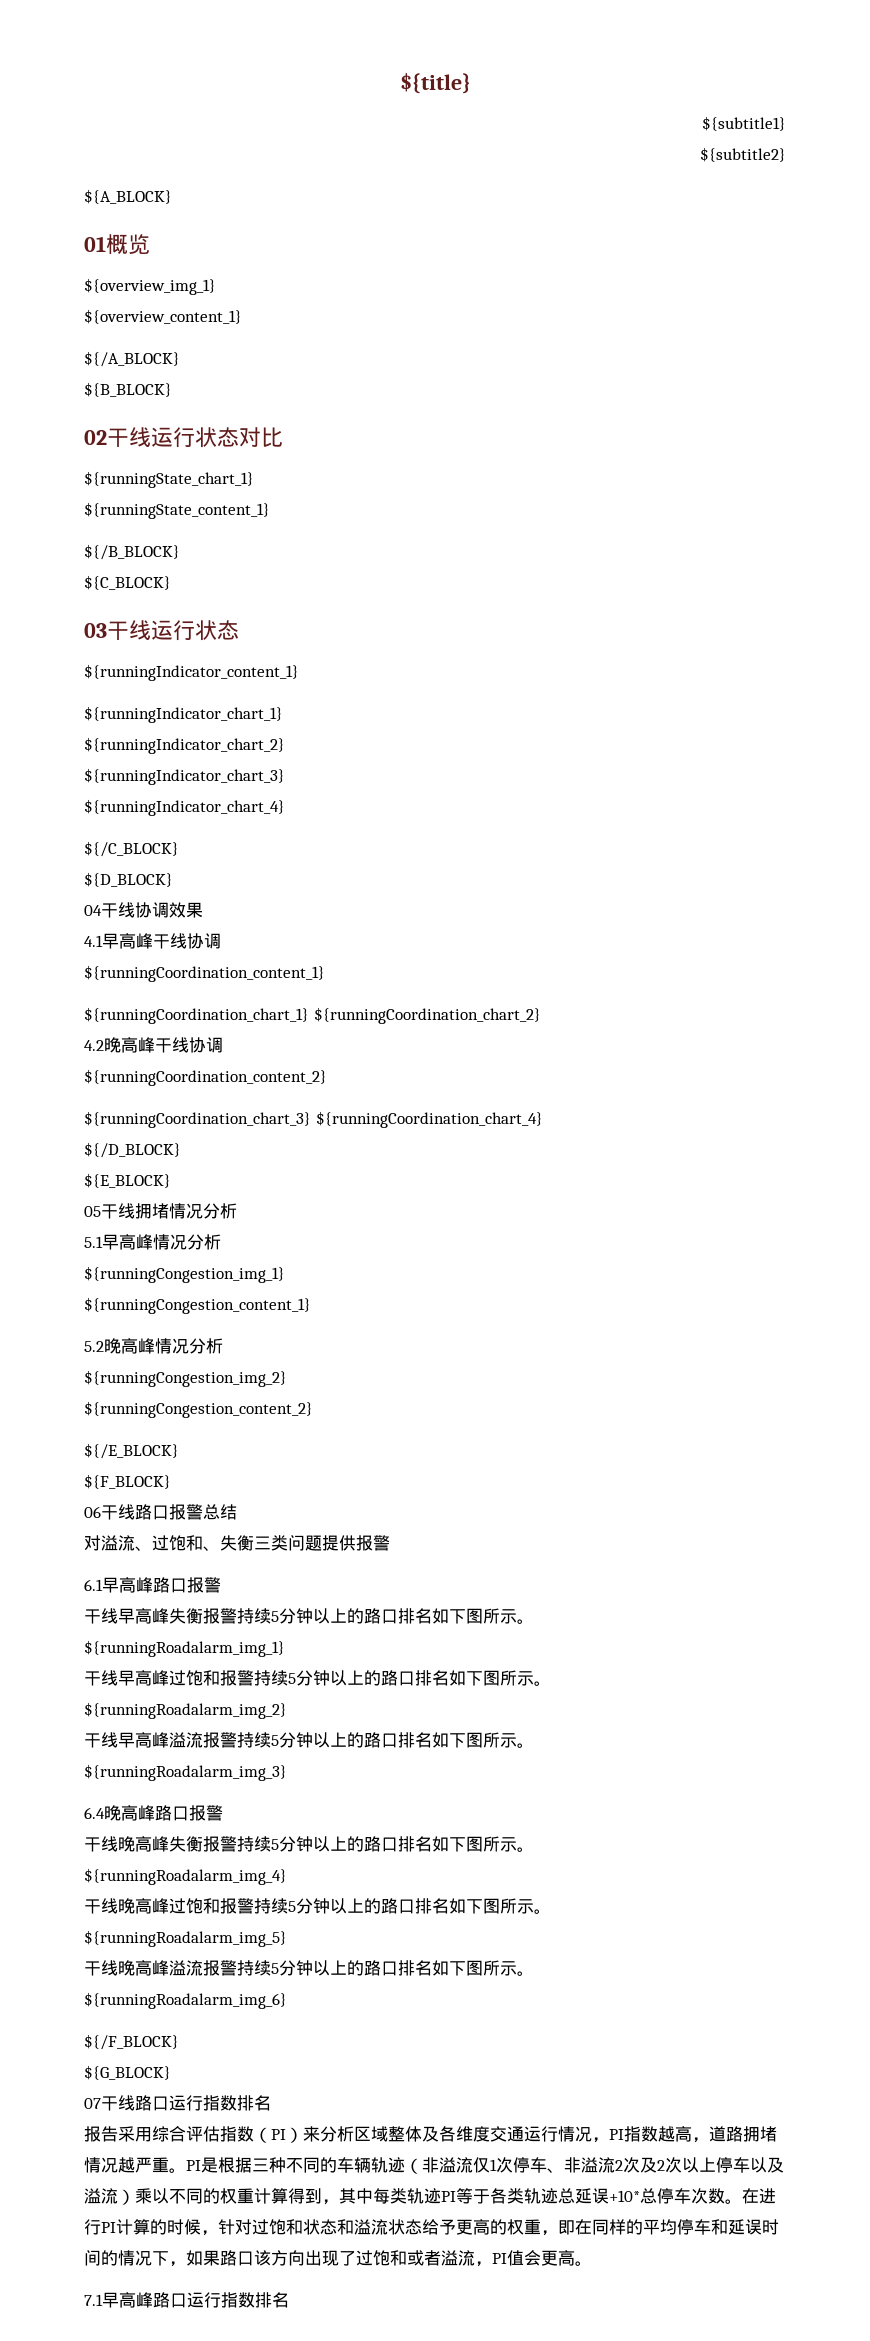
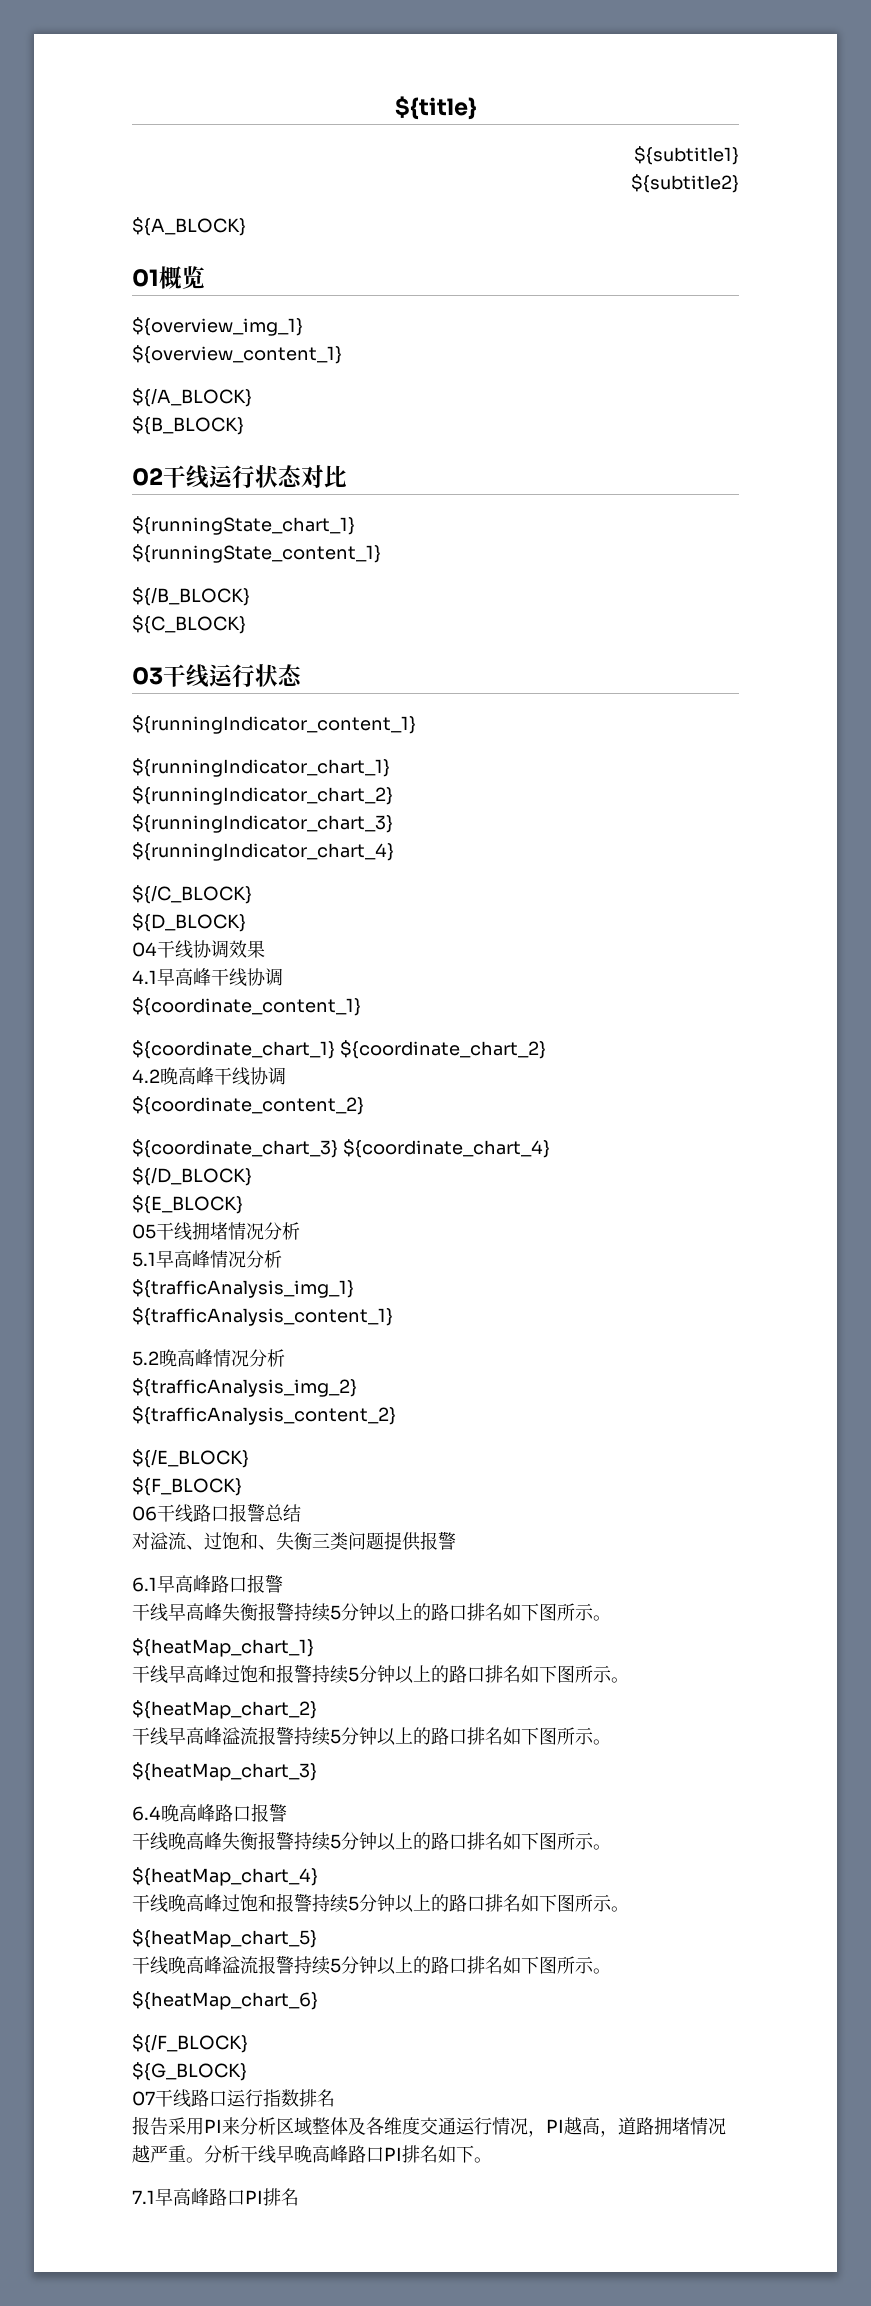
- ${runningCoordination_content_1}
- ${runningCoordination_chart_1} ${runningCoordination_chart_2}
+ ${coordinate_content_1}
+ ${coordinate_chart_1} ${coordinate_chart_2}
- ${runningCoordination_content_2}
- ${runningCoordination_chart_3} ${runningCoordination_chart_4}
+ ${coordinate_content_2}
+ ${coordinate_chart_3} ${coordinate_chart_4}
- ${runningCongestion_img_1}
- ${runningCongestion_content_1}
+ ${trafficAnalysis_img_1}
+ ${trafficAnalysis_content_1}
- ${runningCongestion_img_2}
- ${runningCongestion_content_2}
+ ${trafficAnalysis_img_2}
+ ${trafficAnalysis_content_2}
- ${runningRoadalarm_img_1}
+ ${heatMap_chart_1}
- ${runningRoadalarm_img_2}
+ ${heatMap_chart_2}
- ${runningRoadalarm_img_3}
+ ${heatMap_chart_3}
- ${runningRoadalarm_img_4}
+ ${heatMap_chart_4}
- ${runningRoadalarm_img_5}
+ ${heatMap_chart_5}
- ${runningRoadalarm_img_6}
+ ${heatMap_chart_6}
- 报告采用综合评估指数（PI）来分析区域整体及各维度交通运行情况，PI指数越高，道路拥堵情况越严重。
+ 报告采用PI来分析区域整体及各维度交通运行情况，PI越高，道路拥堵情况越严重。
- PI是根据三种不同的车辆轨迹（非溢流仅1次停车、非溢流2次及2次以上停车以及溢流）乘以不同的权重计算得到，其中每类轨迹PI等于各类轨迹总延误+10*总停车次数。在进行PI计算的时候，针对过饱和状态和溢流状态给予更高的权重，即在同样的平均停车和延误时间的情况下，如果路口该方向出现了过饱和或者溢流，PI值会更高。
+ 分析干线早晚高峰路口PI排名如下。
- 7.1早高峰路口运行指数排名
+ 7.1早高峰路口PI排名

